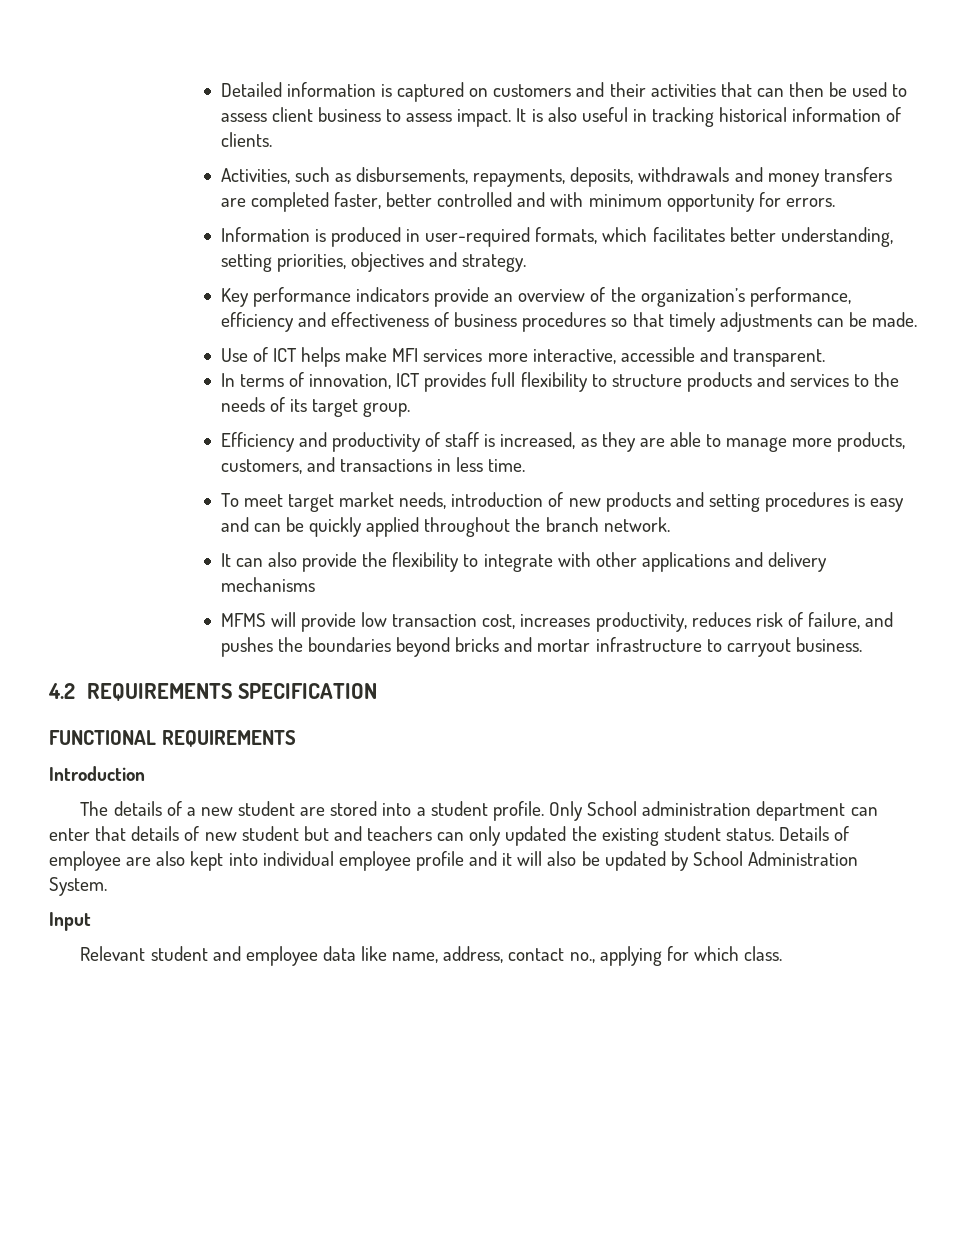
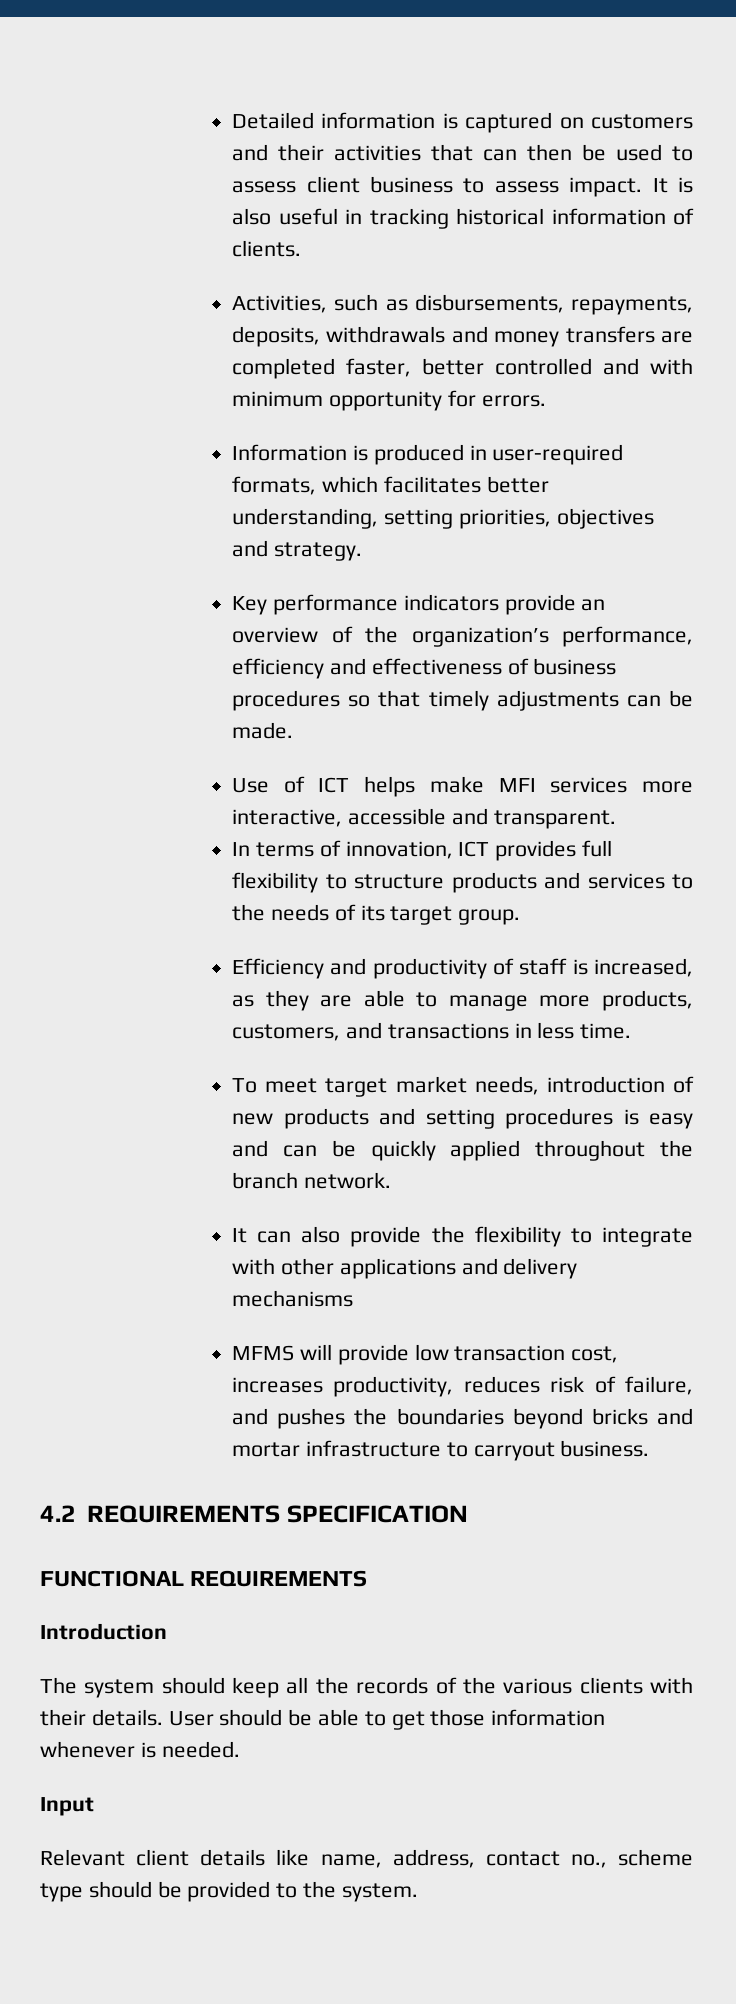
- The details of a new student are stored into a student profile. Only School administration department can enter that details of new student but and teachers can only updated the existing student status. Details of employee are also kept into individual employee profile and it will also be updated by School Administration System.
+ The system should keep all the records of the various clients with their details. User should be able to get those information whenever is needed.
  Input
- Relevant student and employee data like name, address, contact no., applying for which class.
+ Relevant client details like name, address, contact no., scheme type should be provided to the system.

